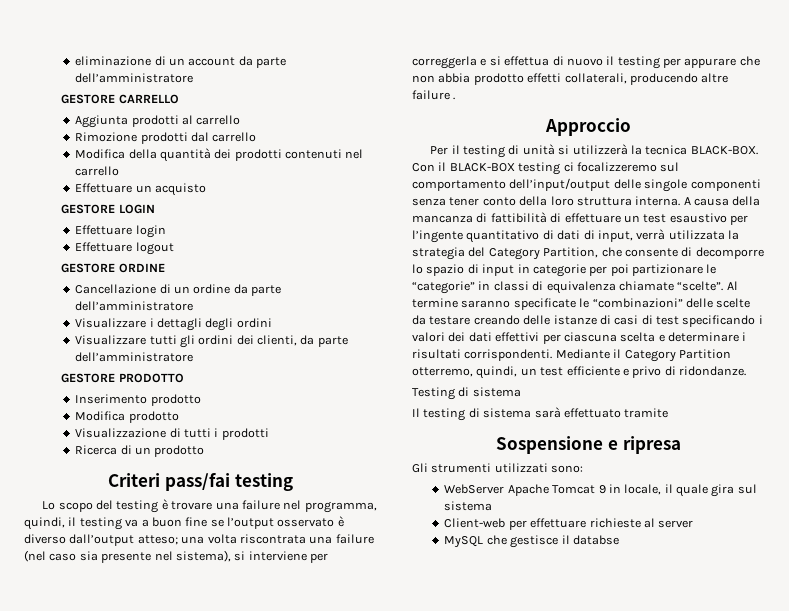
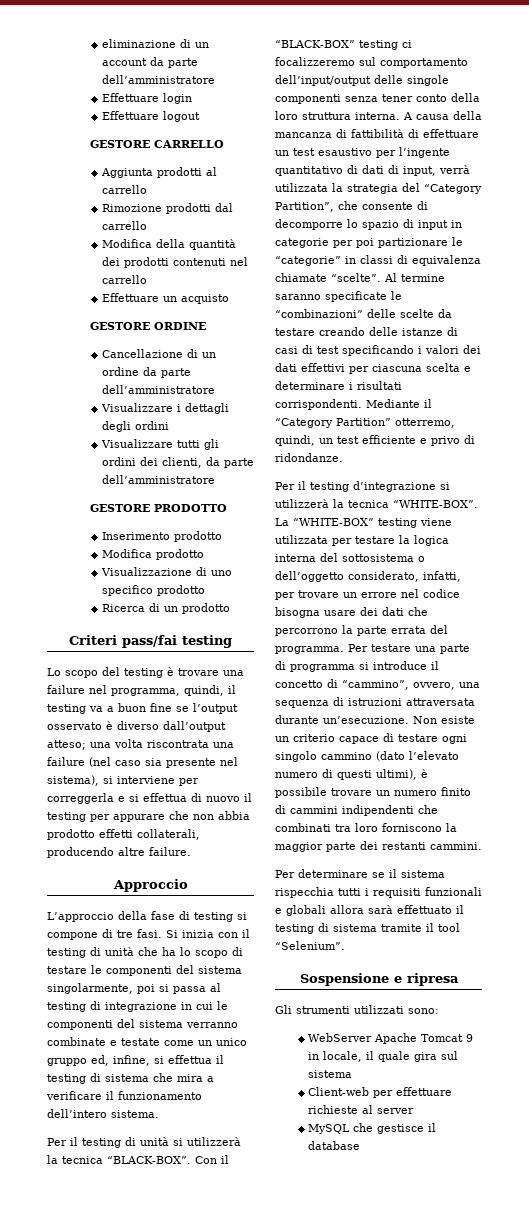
+ Effettuare login
+ Effettuare logout
- GESTORE LOGIN
- Effettuare login
- Effettuare logout
- Visualizzazione di tutti i prodotti
+ Visualizzazione di uno specifico prodotto
- Lo scopo del testing è trovare una failure nel programma, quindi, il testing va a buon fine se l’output osservato è diverso dall’output atteso; una volta riscontrata una failure (nel caso sia presente nel sistema), si interviene per correggerla e si effettua di nuovo il testing per appurare che non abbia prodotto effetti collaterali, producendo altre failure .
+ Lo scopo del testing è trovare una failure nel programma, quindi, il testing va a buon fine se l’output osservato è diverso dall’output atteso; una volta riscontrata una failure (nel caso sia presente nel sistema), si interviene per correggerla e si effettua di nuovo il testing per appurare che non abbia prodotto effetti collaterali, producendo altre failure.
+ L’approccio della fase di testing si compone di tre fasi. Si inizia con il testing di unità che ha lo scopo di testare le componenti del sistema singolarmente, poi si passa al testing di integrazione in cui le componenti del sistema verranno combinate e testate come un unico gruppo ed, infine, si effettua il testing di sistema che mira a verificare il funzionamento dell’intero sistema.
- Per il testing di unità si utilizzerà la tecnica BLACK-BOX.
+ Per il testing di unità si utilizzerà la tecnica “BLACK-BOX”.
- Con il BLACK-BOX testing ci focalizzeremo sul comportamento dell’input/output delle singole componenti senza tener conto della loro struttura interna.
+ Con il “BLACK-BOX” testing ci focalizzeremo sul comportamento dell’input/output delle singole componenti senza tener conto della loro struttura interna.
- A causa della mancanza di fattibilità di effettuare un test esaustivo per l’ingente quantitativo di dati di input, verrà utilizzata la strategia del Category Partition, che consente di decomporre lo spazio di input in categorie per poi partizionare le “categorie” in classi di equivalenza chiamate “scelte”.
+ A causa della mancanza di fattibilità di effettuare un test esaustivo per l’ingente quantitativo di dati di input, verrà utilizzata la strategia del “Category Partition”, che consente di decomporre lo spazio di input in categorie per poi partizionare le “categorie” in classi di equivalenza chiamate “scelte”.
- Mediante il Category Partition otterremo, quindi, un test efficiente e privo di ridondanze.
+ Mediante il “Category Partition” otterremo, quindi, un test efficiente e privo di ridondanze.
- Testing di sistema
- Il testing di sistema sarà effettuato tramite
+ Per il testing d’integrazione si utilizzerà la tecnica “WHITE-BOX”. La “WHITE-BOX” testing viene utilizzata per testare la logica interna del sottosistema o dell’oggetto considerato, infatti, per trovare un errore nel codice bisogna usare dei dati che percorrono la parte errata del programma. Per testare una parte di programma si introduce il concetto di “cammino”, ovvero, una sequenza di istruzioni attraversata durante un’esecuzione. Non esiste un criterio capace di testare ogni singolo cammino (dato l’elevato numero di questi ultimi), è possibile trovare un numero finito di cammini indipendenti che combinati tra loro forniscono la maggior parte dei restanti cammini.
+ Per determinare se il sistema rispecchia tutti i requisiti funzionali e globali allora sarà effettuato il testing di sistema tramite il tool “Selenium”.
- MySQL che gestisce il databse
+ MySQL che gestisce il database

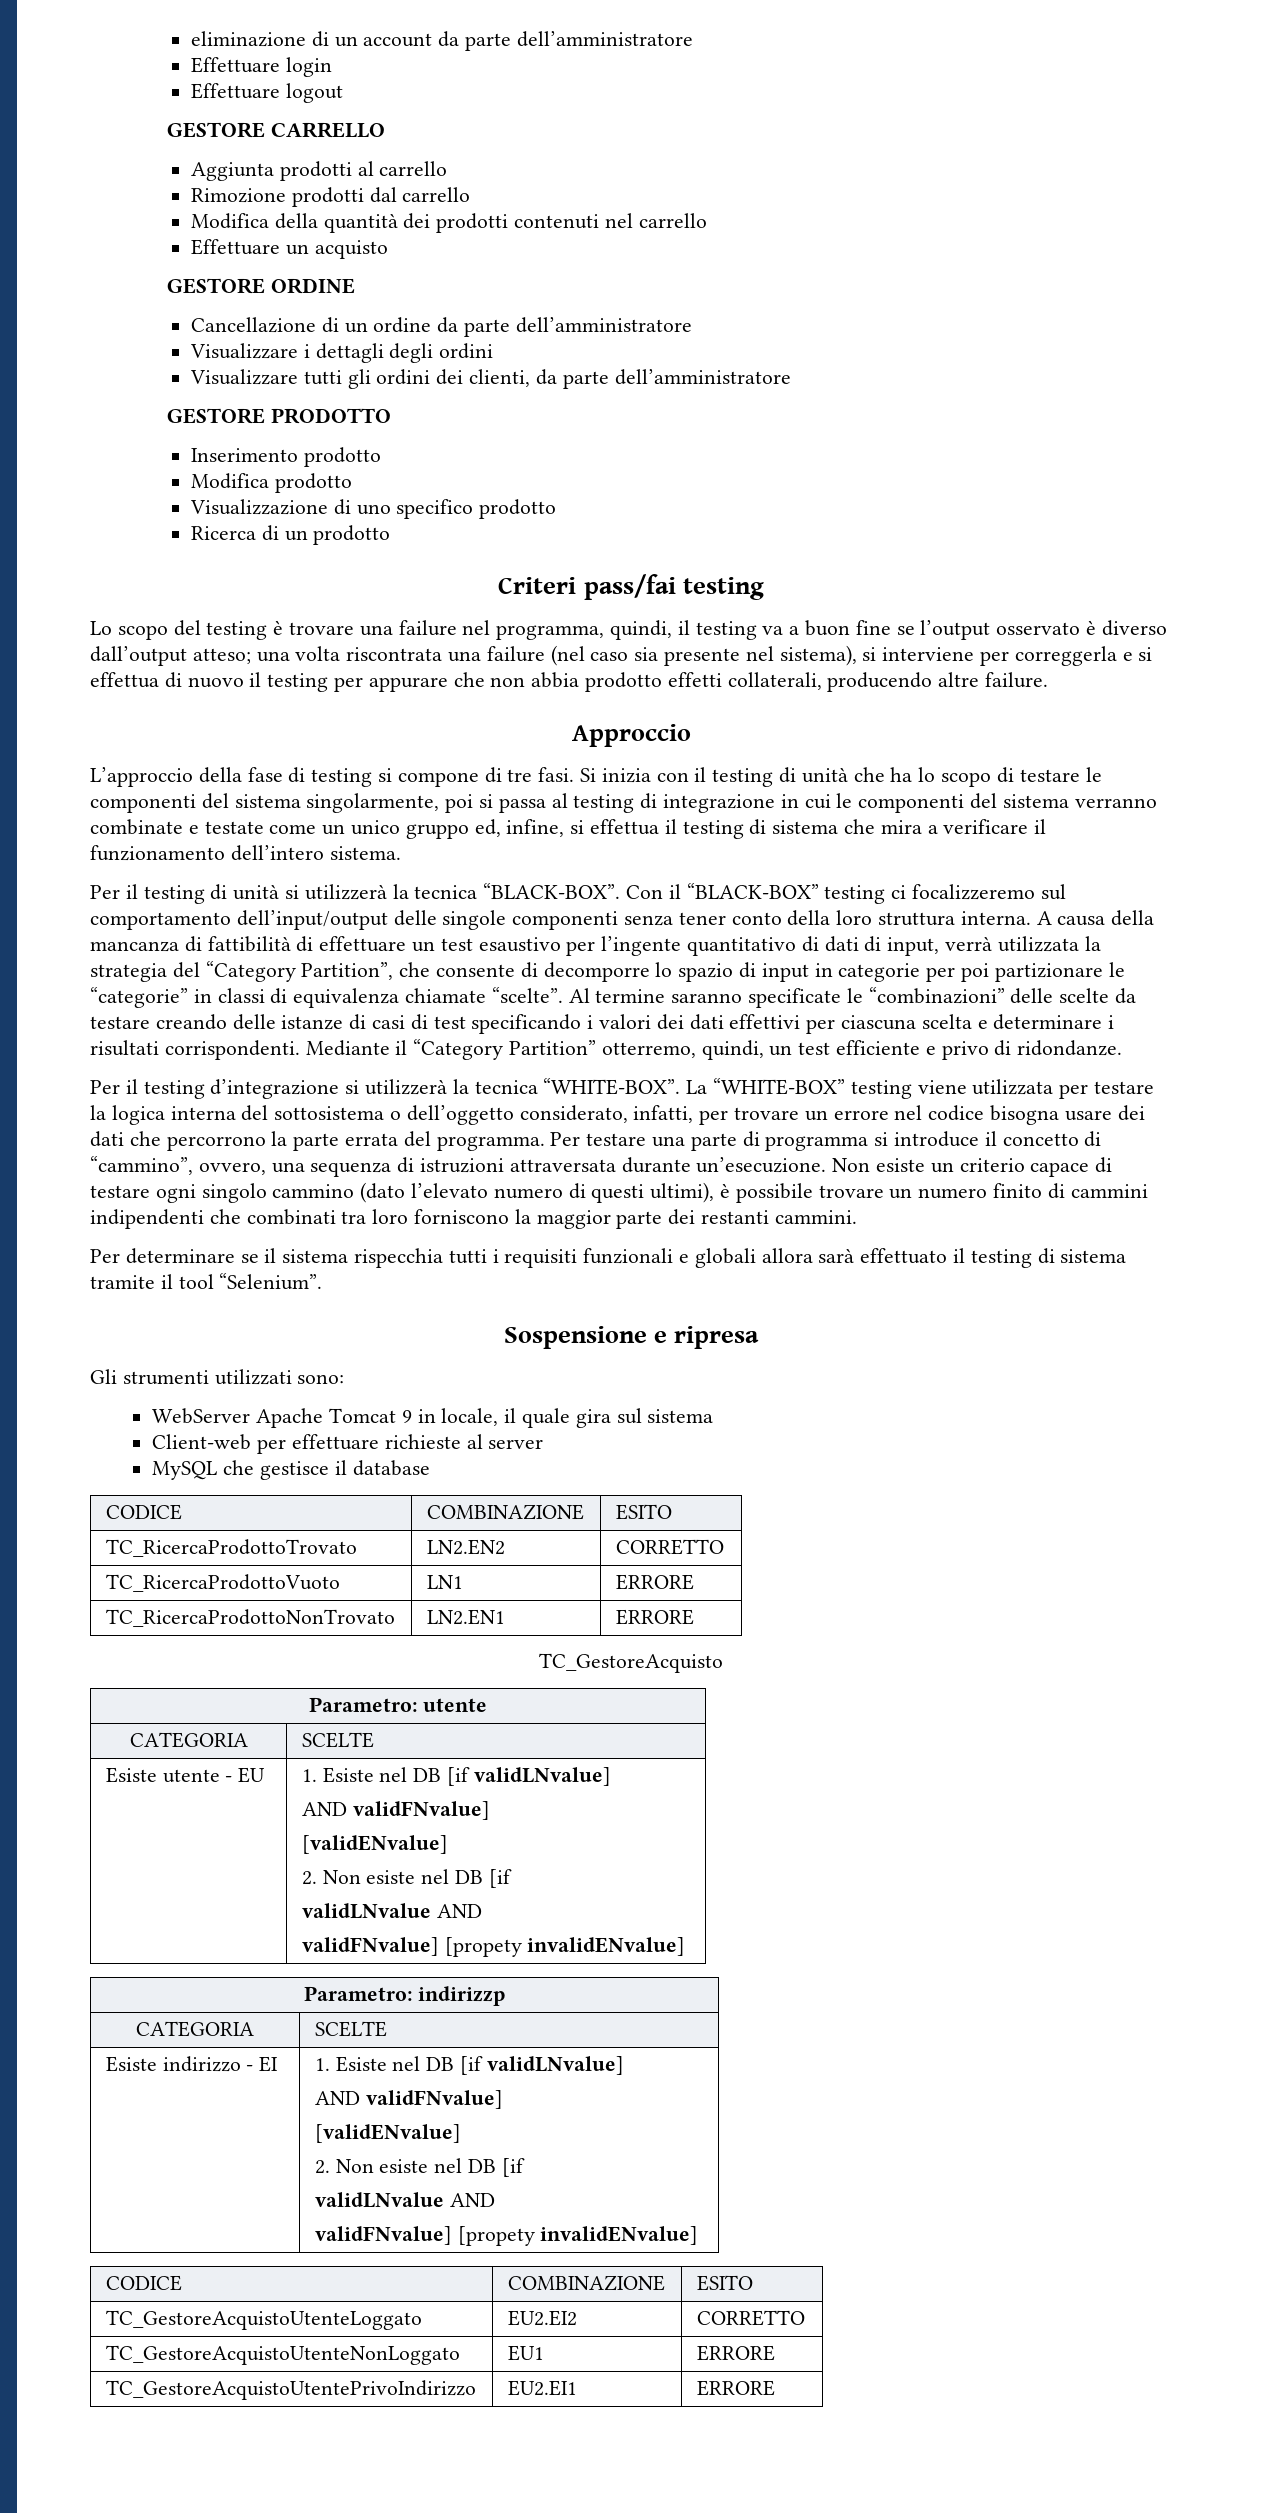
  MySQL che gestisce il database
+ CODICE | COMBINAZIONE | ESITO
+ TC_RicercaProdottoTrovato | LN2.EN2 | CORRETTO
+ TC_RicercaProdottoVuoto | LN1 | ERRORE
+ TC_RicercaProdottoNonTrovato | LN2.EN1 | ERRORE
+ TC_GestoreAcquisto
+ Parametro: utente
+ CATEGORIA | SCELTE
+ Esiste utente - EU | 1. Esiste nel DB [if validLNvalue]
+ AND validFNvalue]
+ [validENvalue]
+ 2. Non esiste nel DB [if
+ validLNvalue AND
+ validFNvalue] [propety invalidENvalue]
+ Parametro: indirizzp
+ CATEGORIA | SCELTE
+ Esiste indirizzo - EI | 1. Esiste nel DB [if validLNvalue]
+ AND validFNvalue]
+ [validENvalue]
+ 2. Non esiste nel DB [if
+ validLNvalue AND
+ validFNvalue] [propety invalidENvalue]
+ CODICE | COMBINAZIONE | ESITO
+ TC_GestoreAcquistoUtenteLoggato | EU2.EI2 | CORRETTO
+ TC_GestoreAcquistoUtenteNonLoggato | EU1 | ERRORE
+ TC_GestoreAcquistoUtentePrivoIndirizzo | EU2.EI1 | ERRORE

